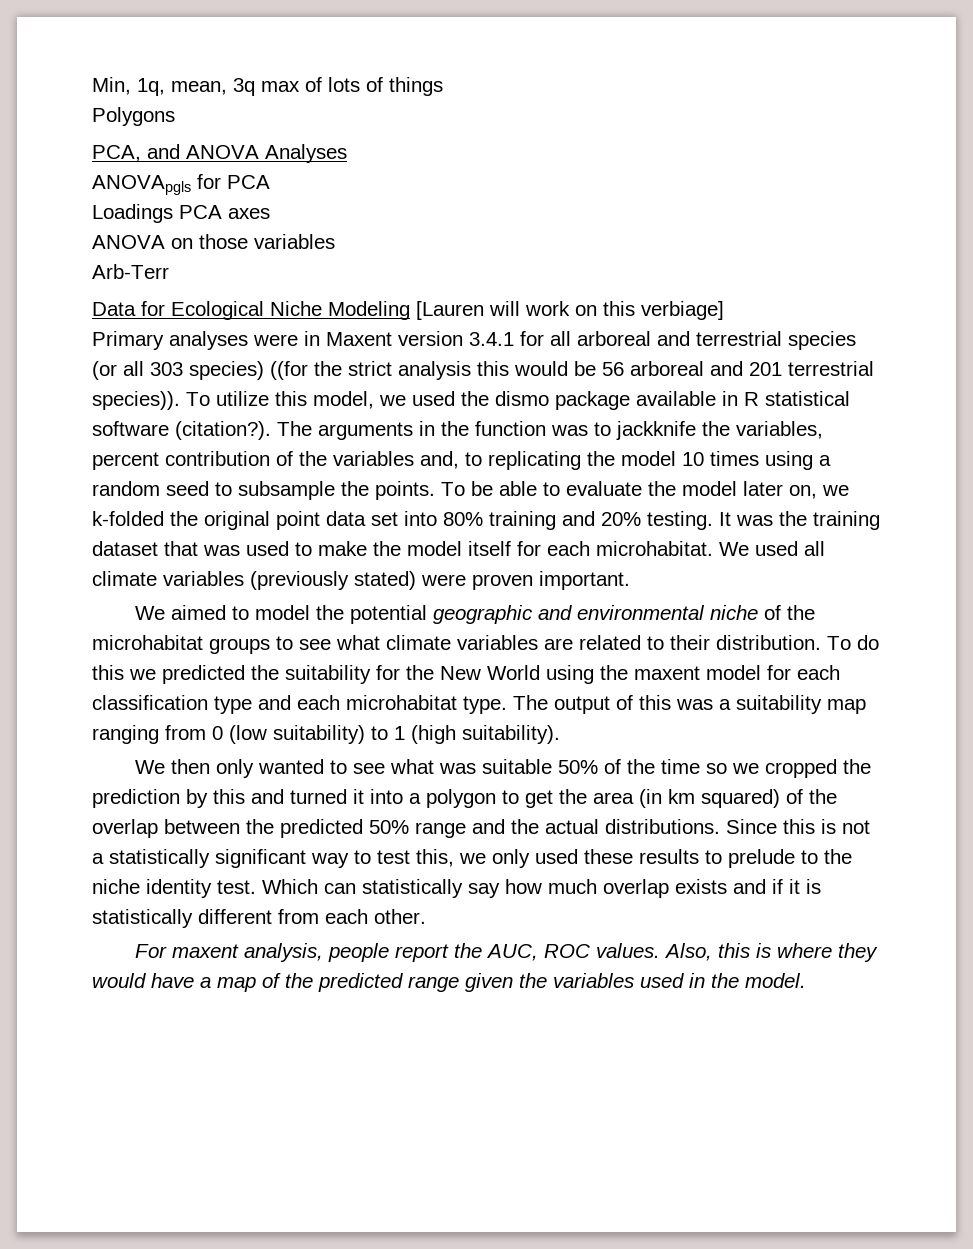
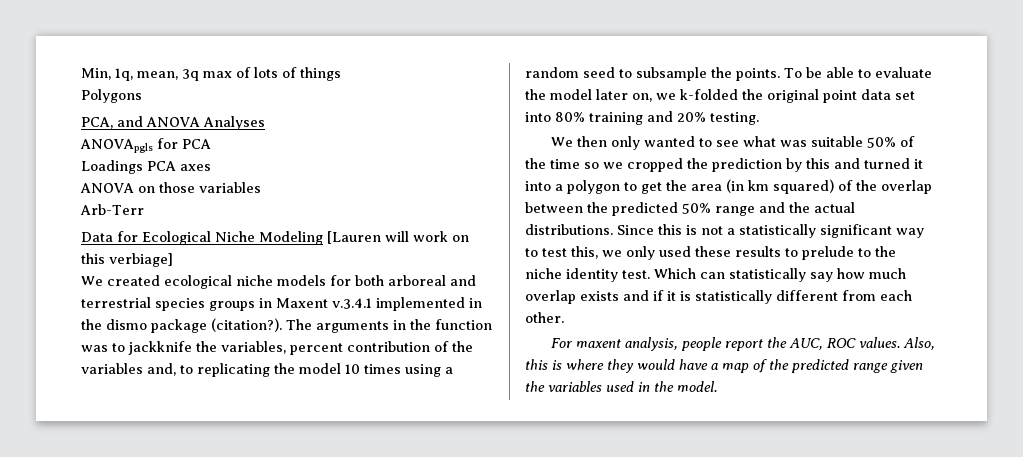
- Primary analyses were in Maxent version 3.4.1 for all arboreal and terrestrial species (or all 303 species) ((for the strict analysis this would be 56 arboreal and 201 terrestrial species)). To utilize this model, we used the dismo package available in R statistical software (citation?).
+ We created ecological niche models for both arboreal and terrestrial species groups in Maxent v.3.4.1 implemented in the dismo package (citation?).
- It was the training dataset that was used to make the model itself for each microhabitat. We used all climate variables (previously stated) were proven important.
- We aimed to model the potential geographic and environmental niche of the microhabitat groups to see what climate variables are related to their distribution. To do this we predicted the suitability for the New World using the maxent model for each classification type and each microhabitat type. The output of this was a suitability map ranging from 0 (low suitability) to 1 (high suitability).

